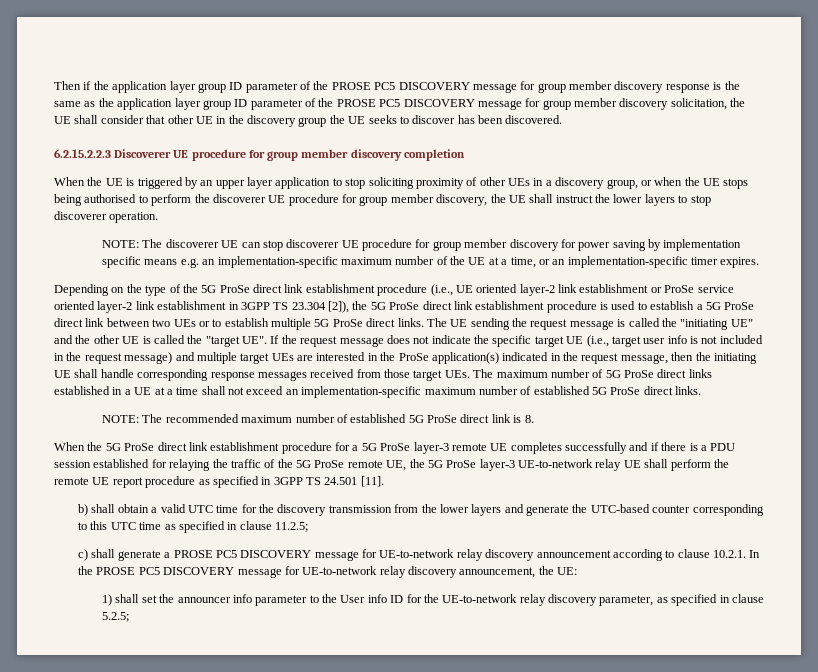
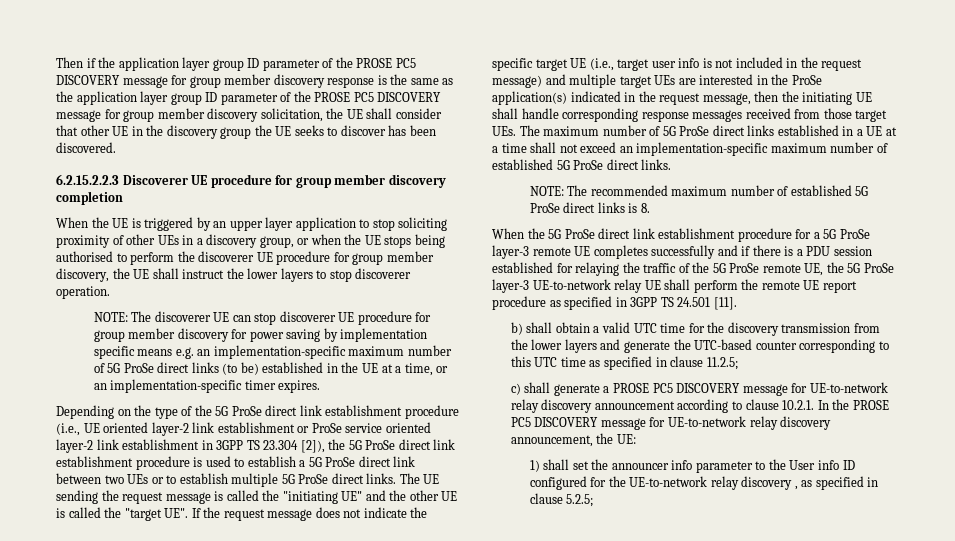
- NOTE: The discoverer UE can stop discoverer UE procedure for group member discovery for power saving by implementation specific means e.g. an implementation-specific maximum number of the UE at a time, or an implementation-specific timer expires.
+ NOTE: The discoverer UE can stop discoverer UE procedure for group member discovery for power saving by implementation specific means e.g. an implementation-specific maximum number of 5G ProSe direct links (to be) established in the UE at a time, or an implementation-specific timer expires.
- NOTE: The recommended maximum number of established 5G ProSe direct link is 8.
+ NOTE: The recommended maximum number of established 5G ProSe direct links is 8.
- 1) shall set the announcer info parameter to the User info ID for the UE-to-network relay discovery parameter, as specified in clause 5.2.5;
+ 1) shall set the announcer info parameter to the User info ID configured for the UE-to-network relay discovery , as specified in clause 5.2.5;

